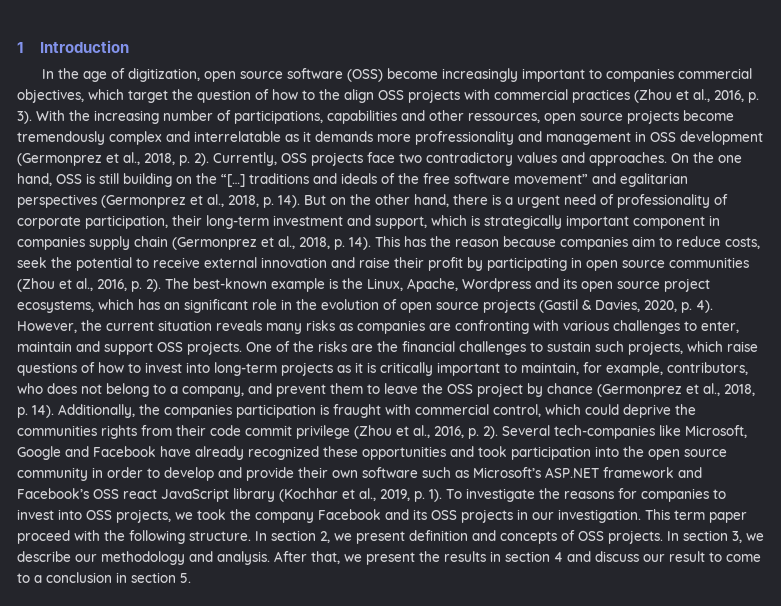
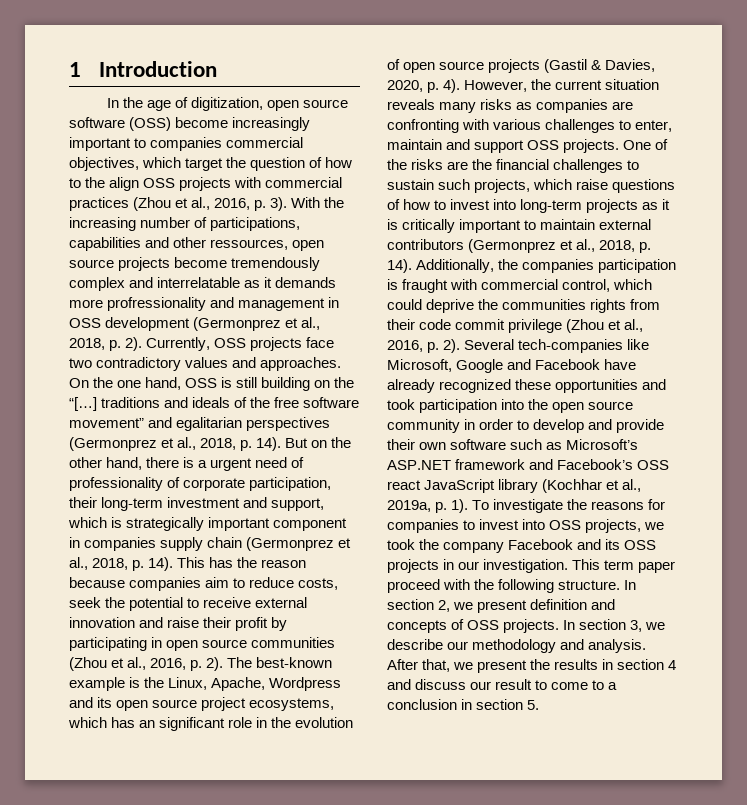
- One of the risks are the financial challenges to sustain such projects, which raise questions of how to invest into long-term projects as it is critically important to maintain, for example, contributors, who does not belong to a company, and prevent them to leave the OSS project by chance (Germonprez et al., 2018, p. 14).
+ One of the risks are the financial challenges to sustain such projects, which raise questions of how to invest into long-term projects as it is critically important to maintain external contributors (Germonprez et al., 2018, p. 14).
- Several tech-companies like Microsoft, Google and Facebook have already recognized these opportunities and took participation into the open source community in order to develop and provide their own software such as Microsoft’s ASP.NET framework and Facebook’s OSS react JavaScript library (Kochhar et al., 2019, p. 1).
+ Several tech-companies like Microsoft, Google and Facebook have already recognized these opportunities and took participation into the open source community in order to develop and provide their own software such as Microsoft’s ASP.NET framework and Facebook’s OSS react JavaScript library (Kochhar et al., 2019a, p. 1).

